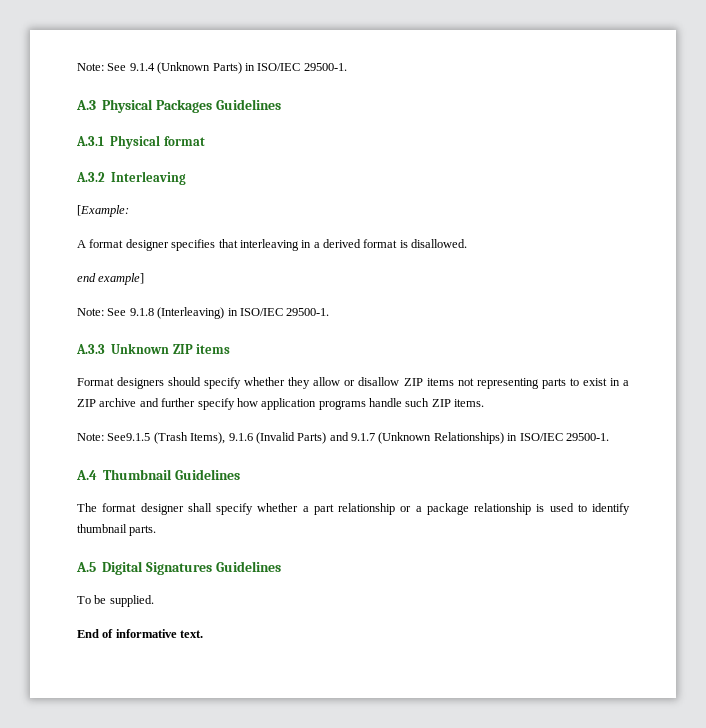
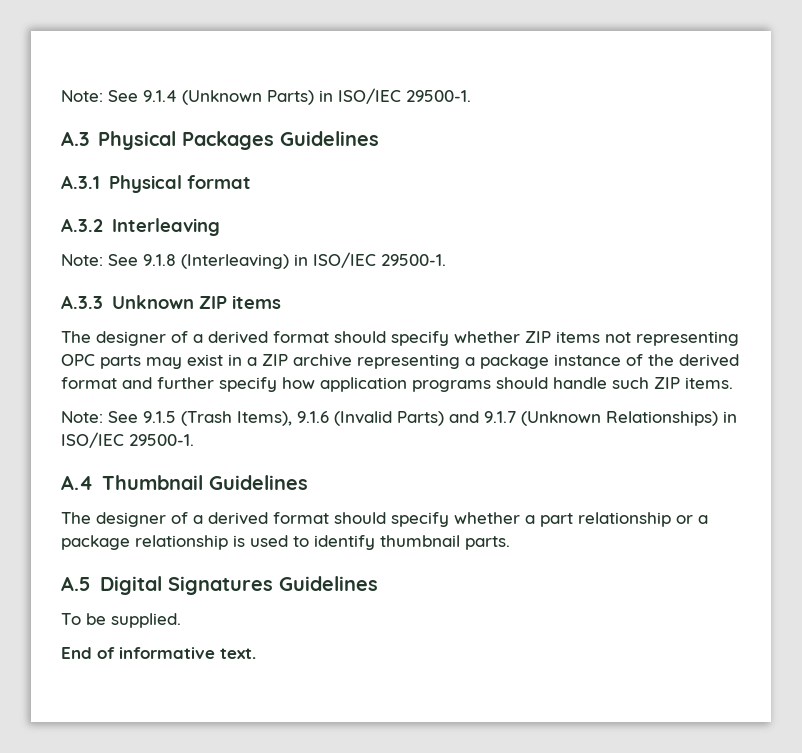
- [Example:
- A format designer specifies that interleaving in a derived format is disallowed.
- end example]
- Format designers should specify whether they allow or disallow ZIP items not representing parts to exist in a ZIP archive and further specify how application programs handle such ZIP items.
+ The designer of a derived format should specify whether ZIP items not representing OPC parts may exist in a ZIP archive representing a package instance of the derived format and further specify how application programs should handle such ZIP items.
- Note: See9.1.5 (Trash Items), 9.1.6 (Invalid Parts) and 9.1.7 (Unknown Relationships) in ISO/IEC 29500-1.
+ Note: See 9.1.5 (Trash Items), 9.1.6 (Invalid Parts) and 9.1.7 (Unknown Relationships) in ISO/IEC 29500-1.
- The format designer shall specify whether a part relationship or a package relationship is used to identify thumbnail parts.
+ The designer of a derived format should specify whether a part relationship or a package relationship is used to identify thumbnail parts.

